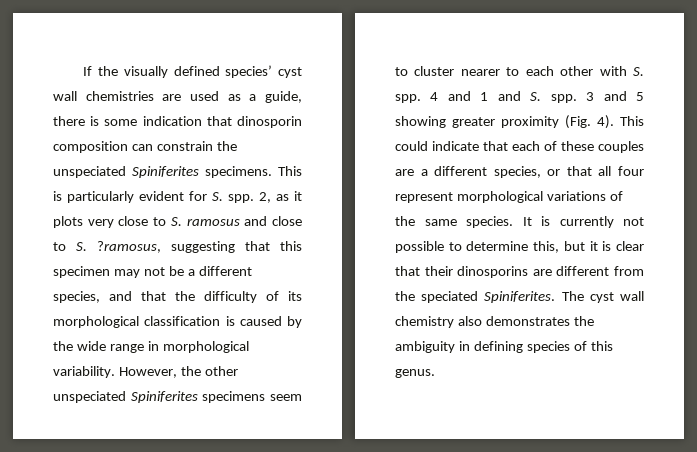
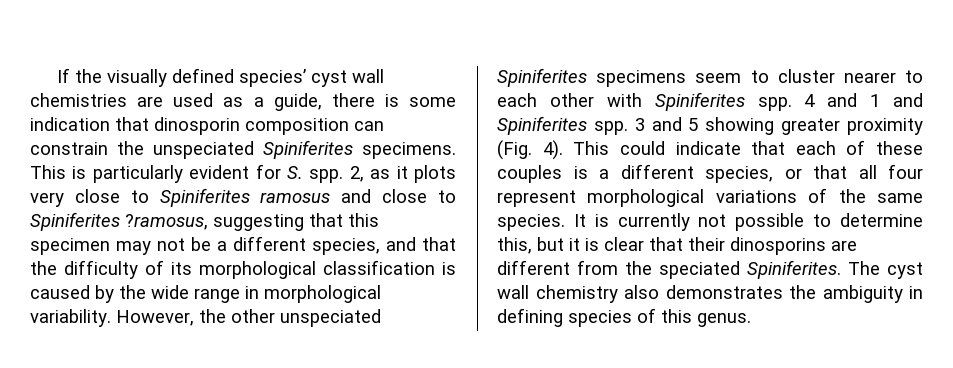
- 2, as it plots very close to S. ramosus and close to S. ?ramosus, suggesting that this specimen may not be a different species, and that the difficulty of its morphological classification is caused by the wide range in morphological variability.
+ 2, as it plots very close to Spiniferites ramosus and close to Spiniferites ?ramosus, suggesting that this specimen may not be a different species, and that the difficulty of its morphological classification is caused by the wide range in morphological variability.
- However, the other unspeciated Spiniferites specimens seem to cluster nearer to each other with S. spp.
+ However, the other unspeciated Spiniferites specimens seem to cluster nearer to each other with Spiniferites spp.
- 4 and 1 and S. spp.
+ 4 and 1 and Spiniferites spp.
- This could indicate that each of these couples are a different species, or that all four represent morphological variations of the same species.
+ This could indicate that each of these couples is a different species, or that all four represent morphological variations of the same species.

